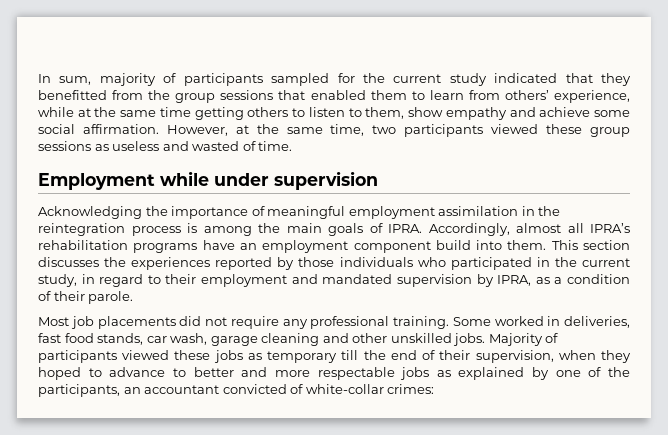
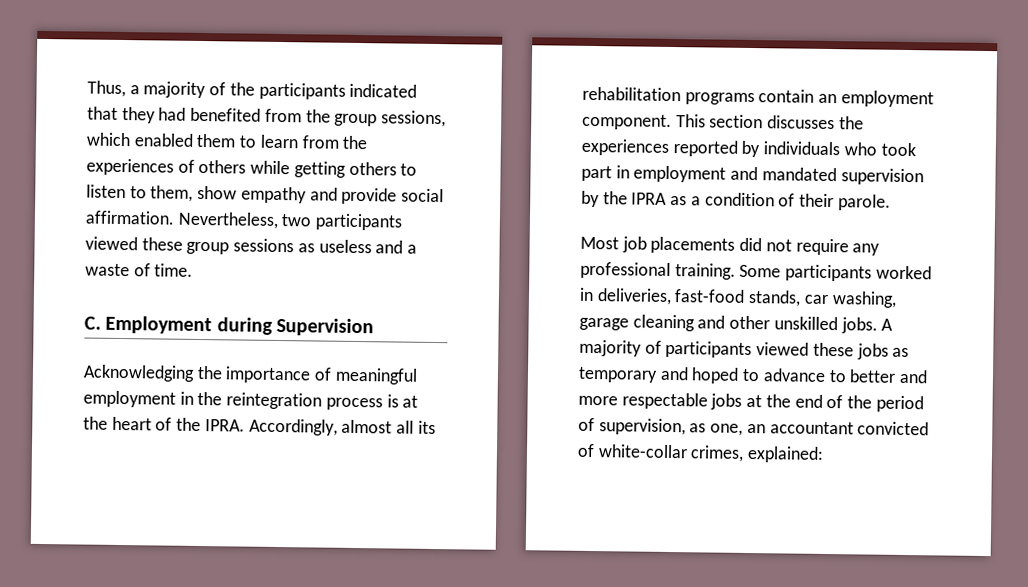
- In sum, majority of participants sampled for the current study indicated that they benefitted from the group sessions that enabled them to learn from others’ experience, while at the same time getting others to listen to them, show empathy and achieve some social affirmation. However, at the same time, two participants viewed these group sessions as useless and wasted of time.
+ Thus, a majority of the participants indicated that they had benefited from the group sessions, which enabled them to learn from the experiences of others while getting others to listen to them, show empathy and provide social affirmation. Nevertheless, two participants viewed these group sessions as useless and a waste of time.
- Employment while under supervision
+ C. Employment during Supervision
- Acknowledging the importance of meaningful employment assimilation in the reintegration process is among the main goals of IPRA.
+ Acknowledging the importance of meaningful employment in the reintegration process is at the heart of the IPRA.
- Accordingly, almost all IPRA’s rehabilitation programs have an employment component build into them.
+ Accordingly, almost all its rehabilitation programs contain an employment component.
- This section discusses the experiences reported by those individuals who participated in the current study, in regard to their employment and mandated supervision by IPRA, as a condition of their parole.
+ This section discusses the experiences reported by individuals who took part in employment and mandated supervision by the IPRA as a condition of their parole.
- Some worked in deliveries, fast food stands, car wash, garage cleaning and other unskilled jobs.
+ Some participants worked in deliveries, fast-food stands, car washing, garage cleaning and other unskilled jobs.
- Majority of participants viewed these jobs as temporary till the end of their supervision, when they hoped to advance to better and more respectable jobs as explained by one of the participants, an accountant convicted of white-collar crimes:
+ A majority of participants viewed these jobs as temporary and hoped to advance to better and more respectable jobs at the end of the period of supervision, as one, an accountant convicted of white-collar crimes, explained:

